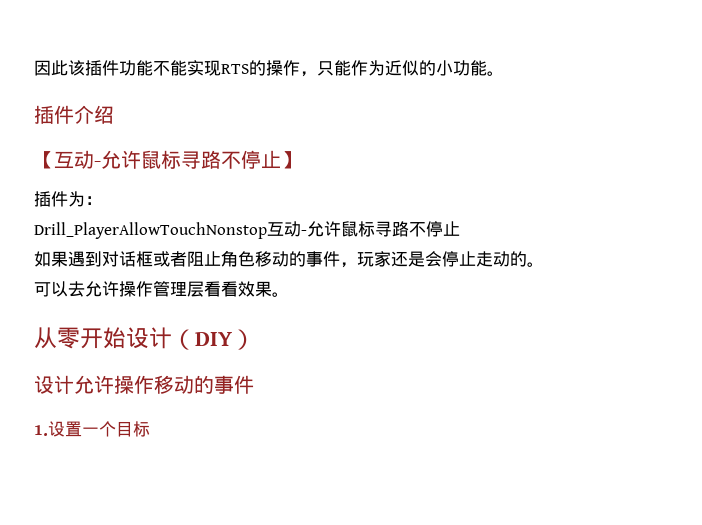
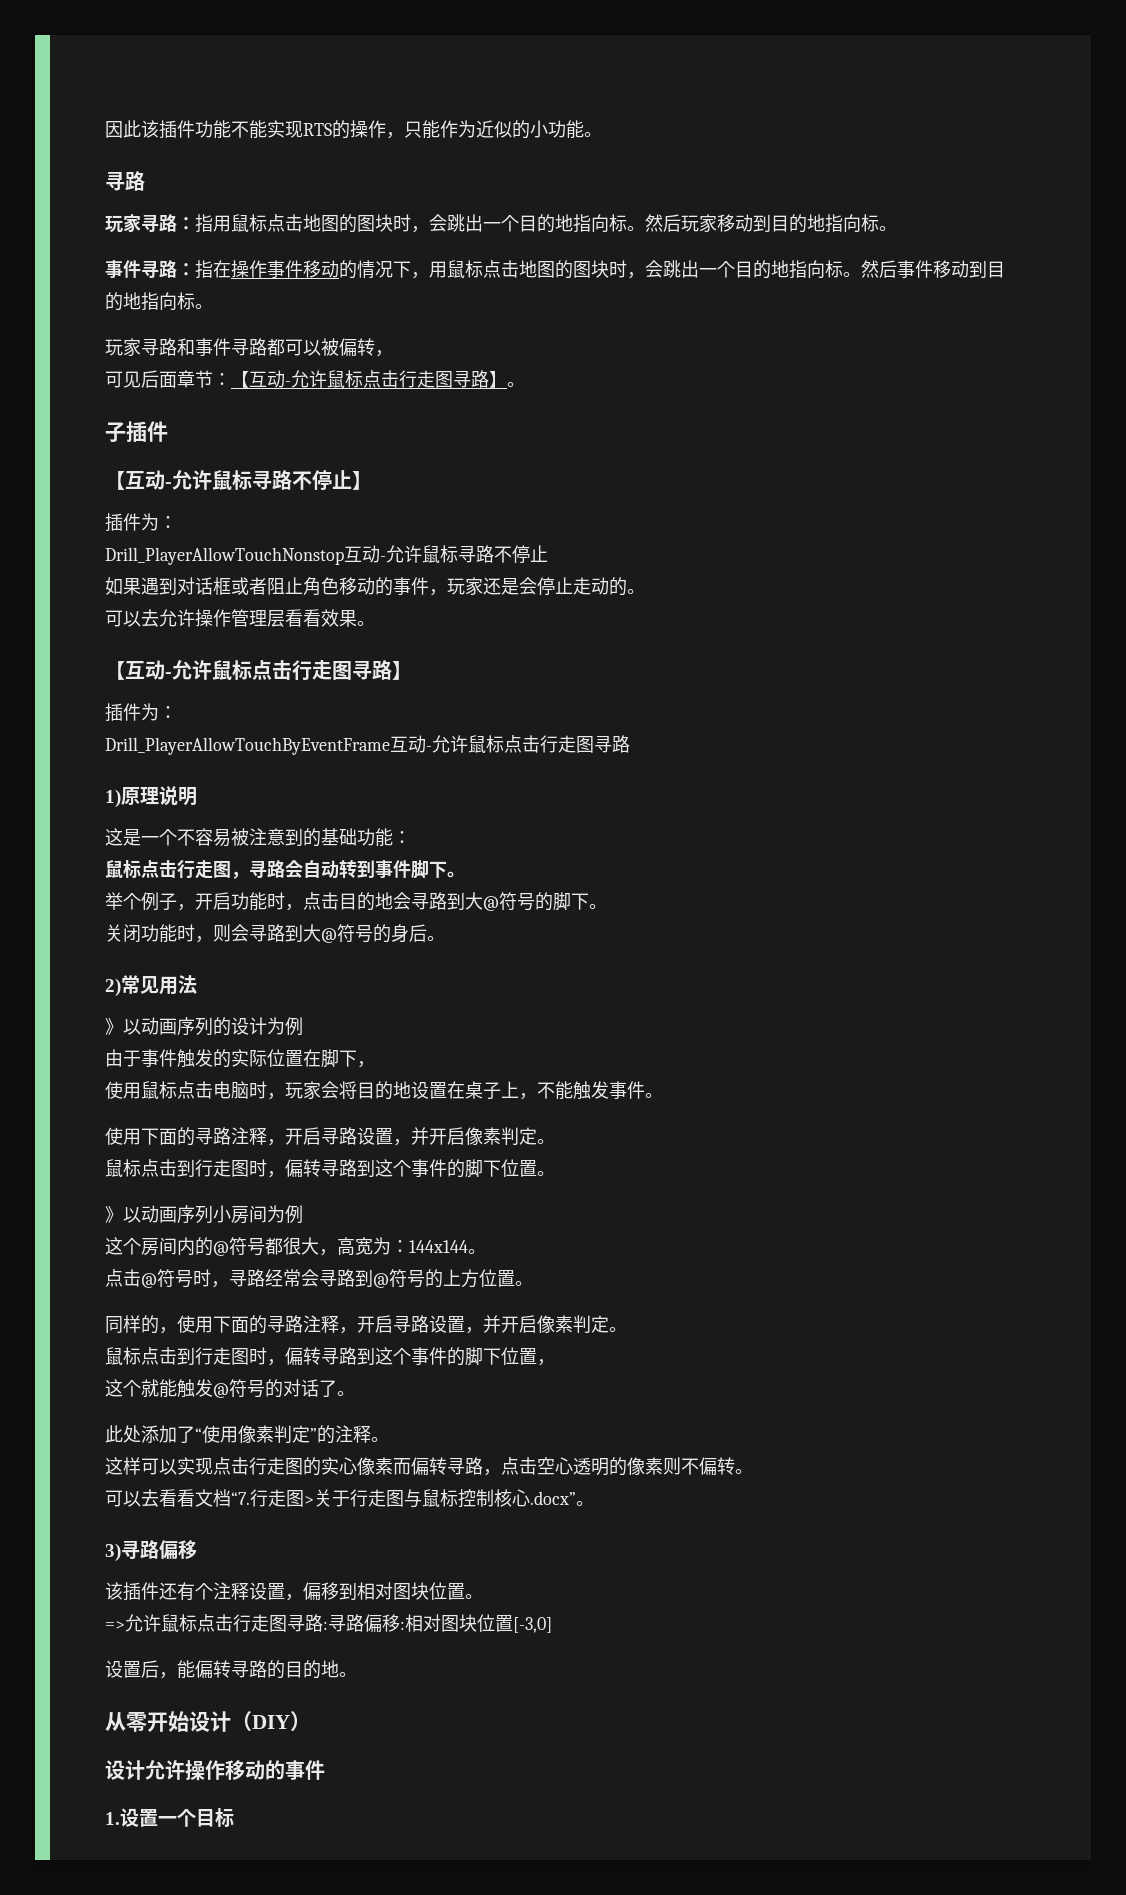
  因此该插件功能不能实现RTS的操作，只能作为近似的小功能。
- 插件介绍
+ 寻路
+ 玩家寻路：指用鼠标点击地图的图块时，会跳出一个目的地指向标。然后玩家移动到目的地指向标。
+ 事件寻路：指在操作事件移动的情况下，用鼠标点击地图的图块时，会跳出一个目的地指向标。然后事件移动到目的地指向标。
+ 玩家寻路和事件寻路都可以被偏转，
+ 可见后面章节：【互动-允许鼠标点击行走图寻路】。
+ 子插件
  可以去允许操作管理层看看效果。
+ 【互动-允许鼠标点击行走图寻路】
+ 插件为：
+ Drill_PlayerAllowTouchByEventFrame互动-允许鼠标点击行走图寻路
+ 1)原理说明
+ 这是一个不容易被注意到的基础功能：
+ 鼠标点击行走图，寻路会自动转到事件脚下。
+ 举个例子，开启功能时，点击目的地会寻路到大@符号的脚下。
+ 关闭功能时，则会寻路到大@符号的身后。
+ 2)常见用法
+ 》以动画序列的设计为例
+ 由于事件触发的实际位置在脚下，
+ 使用鼠标点击电脑时，玩家会将目的地设置在桌子上，不能触发事件。
+ 使用下面的寻路注释，开启寻路设置，并开启像素判定。
+ 鼠标点击到行走图时，偏转寻路到这个事件的脚下位置。
+ 》以动画序列小房间为例
+ 这个房间内的@符号都很大，高宽为：144x144。
+ 点击@符号时，寻路经常会寻路到@符号的上方位置。
+ 同样的，使用下面的寻路注释，开启寻路设置，并开启像素判定。
+ 鼠标点击到行走图时，偏转寻路到这个事件的脚下位置，
+ 这个就能触发@符号的对话了。
+ 此处添加了“使用像素判定”的注释。
+ 这样可以实现点击行走图的实心像素而偏转寻路，点击空心透明的像素则不偏转。
+ 可以去看看文档“7.行走图>关于行走图与鼠标控制核心.docx”。
+ 3)寻路偏移
+ 该插件还有个注释设置，偏移到相对图块位置。
+ =>允许鼠标点击行走图寻路:寻路偏移:相对图块位置[-3,0]
+ 设置后，能偏转寻路的目的地。

